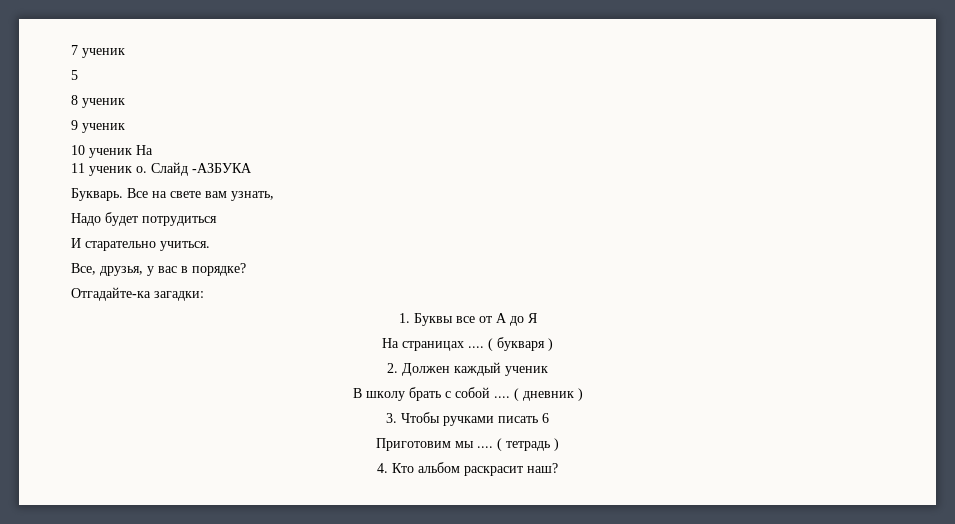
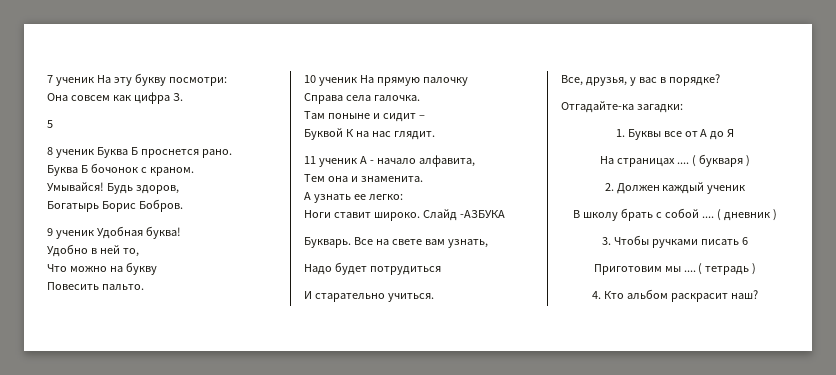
- 7 ученик
+ 7 ученик На эту букву посмотри:
+ Она совсем как цифра З.
  5
- 8 ученик
- 9 ученик
- 10 ученик На
- 11 ученик о.
+ 8 ученик Буква Б проснется рано.
+ Буква Б бочонок с краном.
+ Умывайся! Будь здоров,
+ Богатырь Борис Бобров.
+ 9 ученик Удобная буква!
+ Удобно в ней то,
+ Что можно на букву
+ Повесить пальто.
+ 10 ученик На прямую палочку
+ Справа села галочка.
+ Там поныне и сидит –
+ Буквой К на нас глядит.
+ 11 ученик А - начало алфавита,
+ Тем она и знаменита.
+ А узнать ее легко:
+ Ноги ставит широко.

